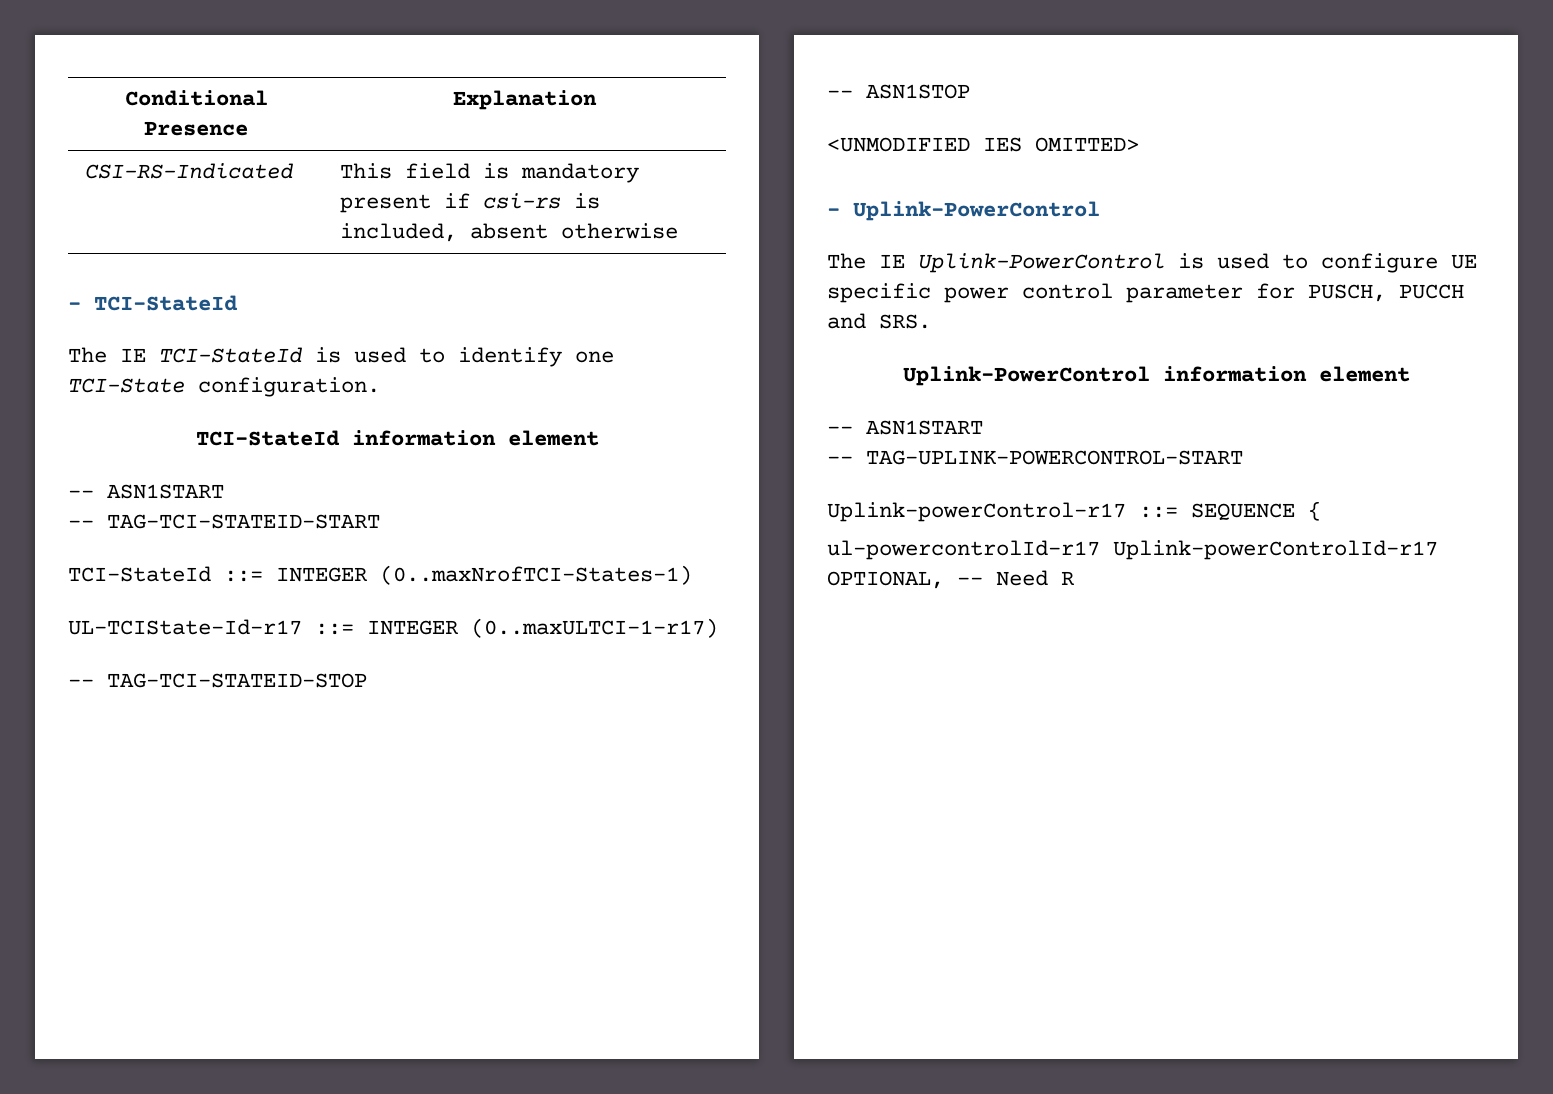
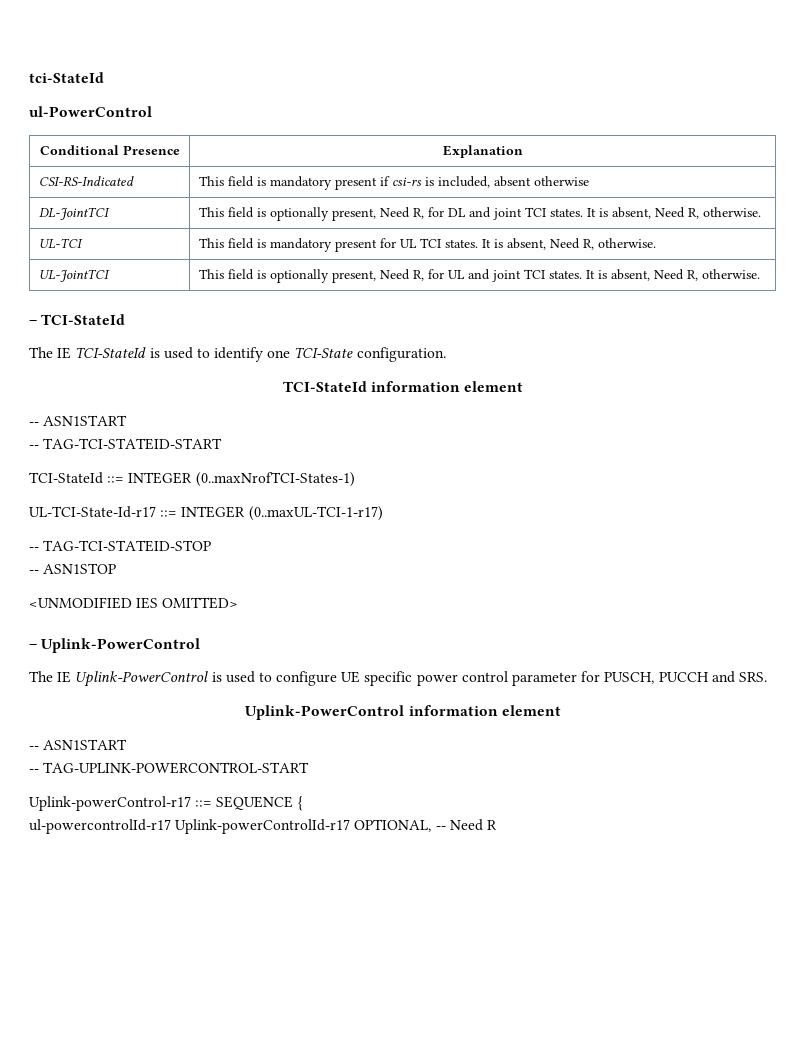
+ tci-StateId
+ ul-PowerControl
+ DL-JointTCI | This field is optionally present, Need R, for DL and joint TCI states. It is absent, Need R, otherwise.
+ UL-TCI | This field is mandatory present for UL TCI states. It is absent, Need R, otherwise.
+ UL-JointTCI | This field is optionally present, Need R, for UL and joint TCI states. It is absent, Need R, otherwise.
- UL-TCIState-Id-r17 ::= INTEGER (0..maxULTCI-1-r17)
+ UL-TCI-State-Id-r17 ::= INTEGER (0..maxUL-TCI-1-r17)

